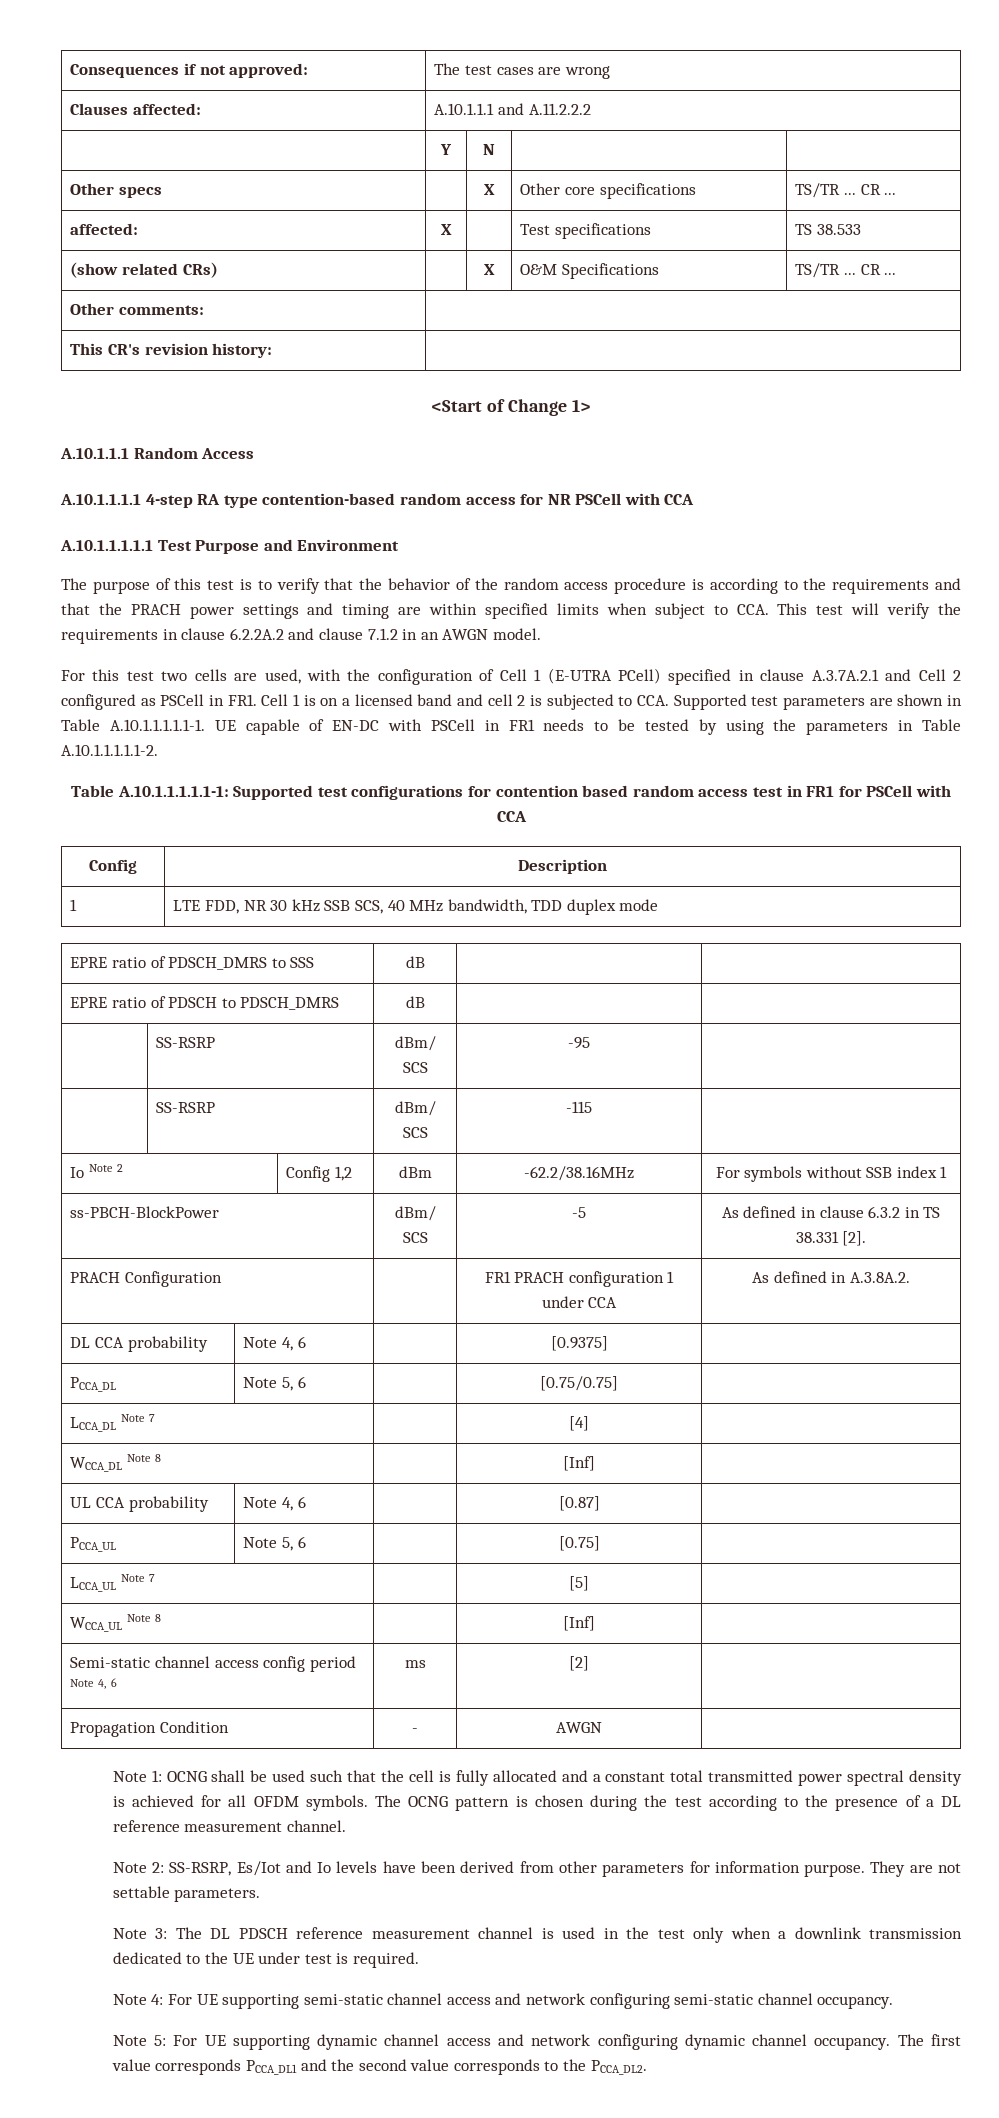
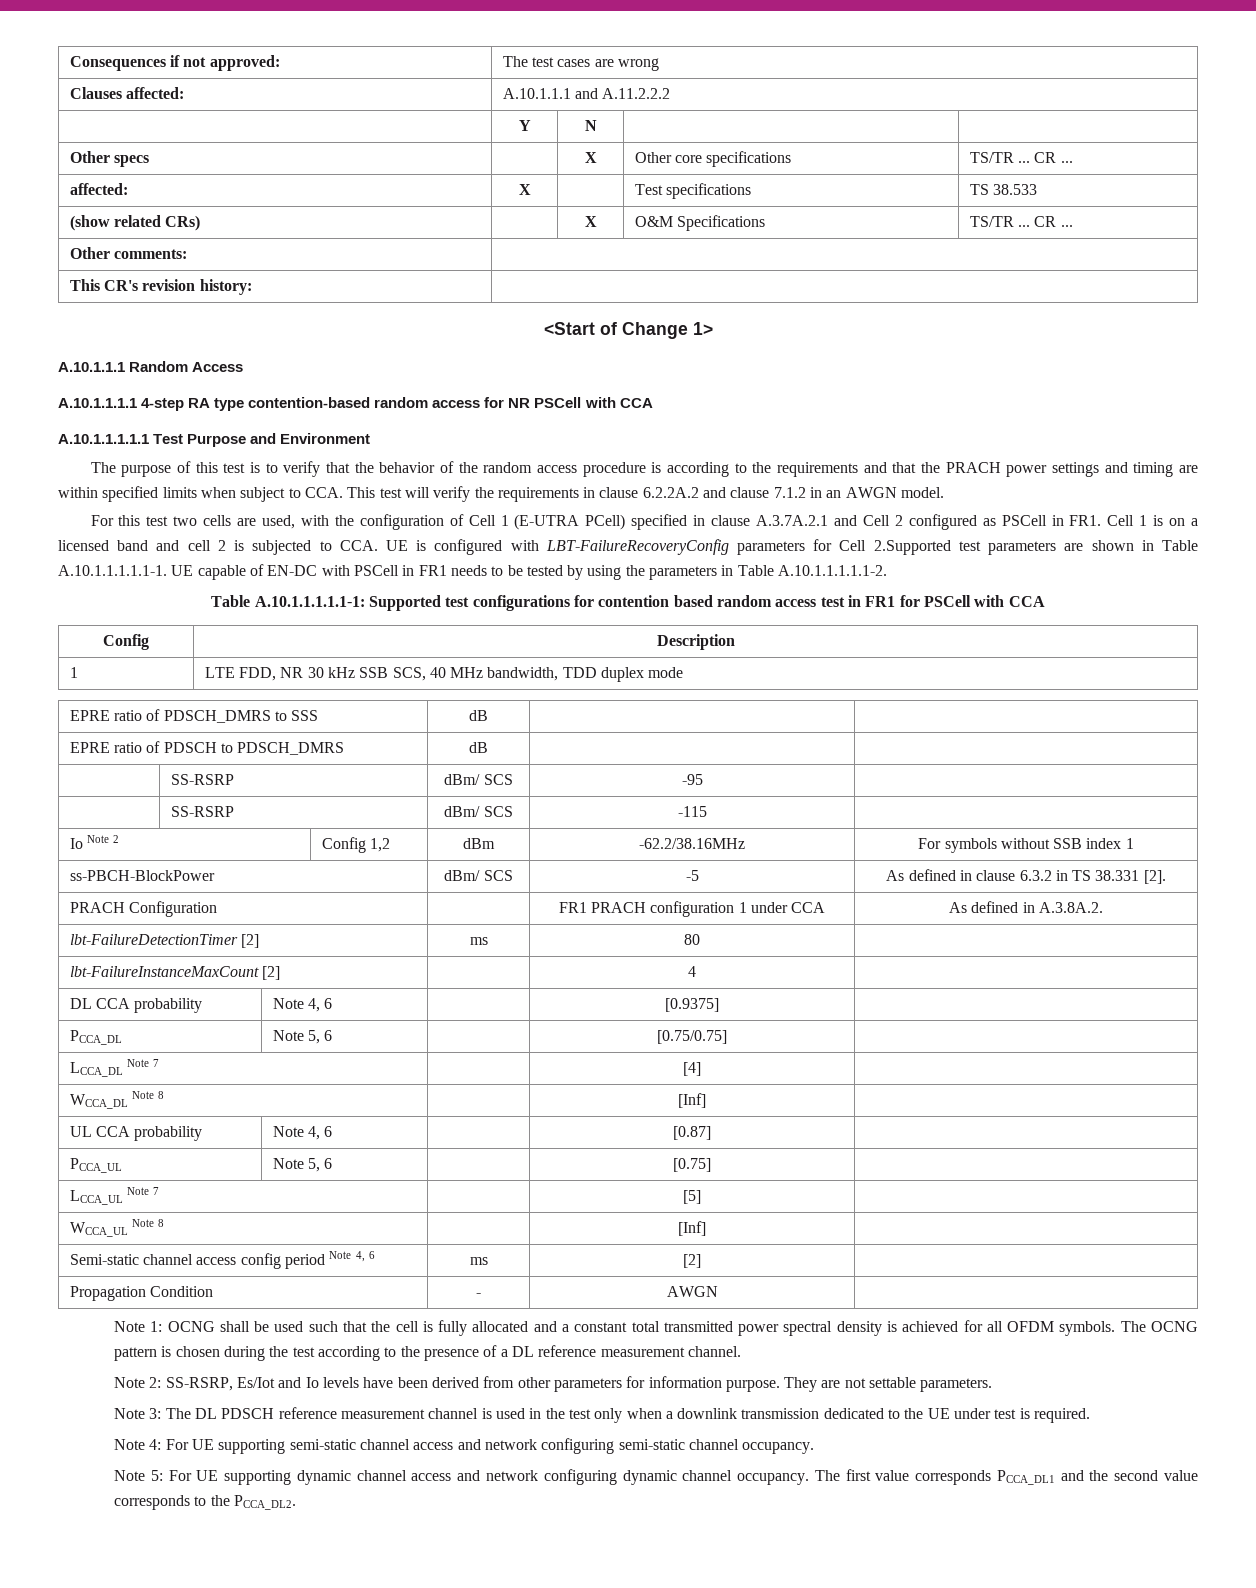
- For this test two cells are used, with the configuration of Cell 1 (E-UTRA PCell) specified in clause A.3.7A.2.1 and Cell 2 configured as PSCell in FR1. Cell 1 is on a licensed band and cell 2 is subjected to CCA. Supported test parameters are shown in Table A.10.1.1.1.1.1-1. UE capable of EN-DC with PSCell in FR1 needs to be tested by using the parameters in Table A.10.1.1.1.1.1-2.
+ For this test two cells are used, with the configuration of Cell 1 (E-UTRA PCell) specified in clause A.3.7A.2.1 and Cell 2 configured as PSCell in FR1. Cell 1 is on a licensed band and cell 2 is subjected to CCA. UE is configured with LBT-FailureRecoveryConfig parameters for Cell 2.Supported test parameters are shown in Table A.10.1.1.1.1.1-1. UE capable of EN-DC with PSCell in FR1 needs to be tested by using the parameters in Table A.10.1.1.1.1.1-2.
+ lbt-FailureDetectionTimer [2] | ms | 80 |
+ lbt-FailureInstanceMaxCount [2] | | 4 |

